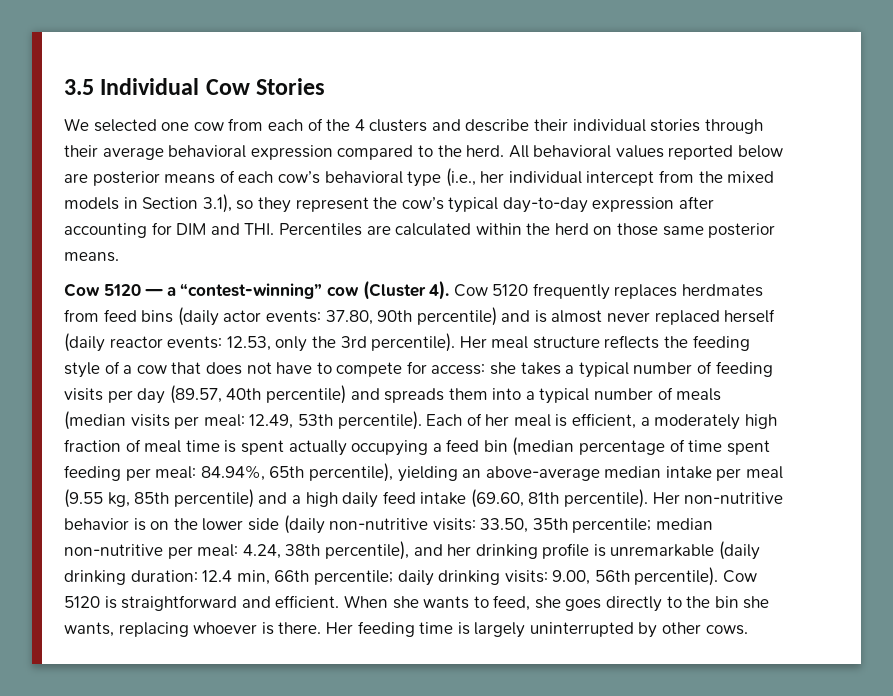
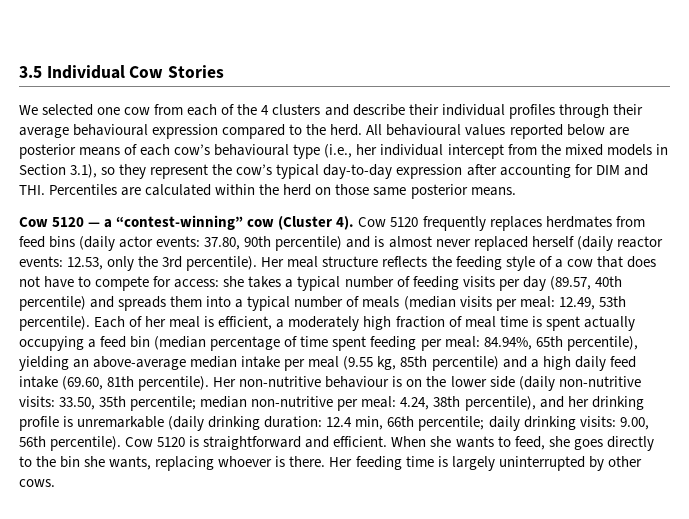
- We selected one cow from each of the 4 clusters and describe their individual stories through their average behavioral expression compared to the herd.
+ We selected one cow from each of the 4 clusters and describe their individual profiles through their average behavioural expression compared to the herd.
- All behavioral values reported below are posterior means of each cow’s behavioral type (i.e., her individual intercept from the mixed models in Section 3.1), so they represent the cow’s typical day-to-day expression after accounting for DIM and THI. Percentiles are calculated within the herd on those same posterior means.
+ All behavioural values reported below are posterior means of each cow’s behavioural type (i.e., her individual intercept from the mixed models in Section 3.1), so they represent the cow’s typical day-to-day expression after accounting for DIM and THI. Percentiles are calculated within the herd on those same posterior means.
- Her non-nutritive behavior is on the lower side (daily non-nutritive visits: 33.50, 35th percentile; median non-nutritive per meal: 4.24, 38th percentile), and her drinking profile is unremarkable (daily drinking duration: 12.4 min, 66th percentile; daily drinking visits: 9.00, 56th percentile).
+ Her non-nutritive behaviour is on the lower side (daily non-nutritive visits: 33.50, 35th percentile; median non-nutritive per meal: 4.24, 38th percentile), and her drinking profile is unremarkable (daily drinking duration: 12.4 min, 66th percentile; daily drinking visits: 9.00, 56th percentile).

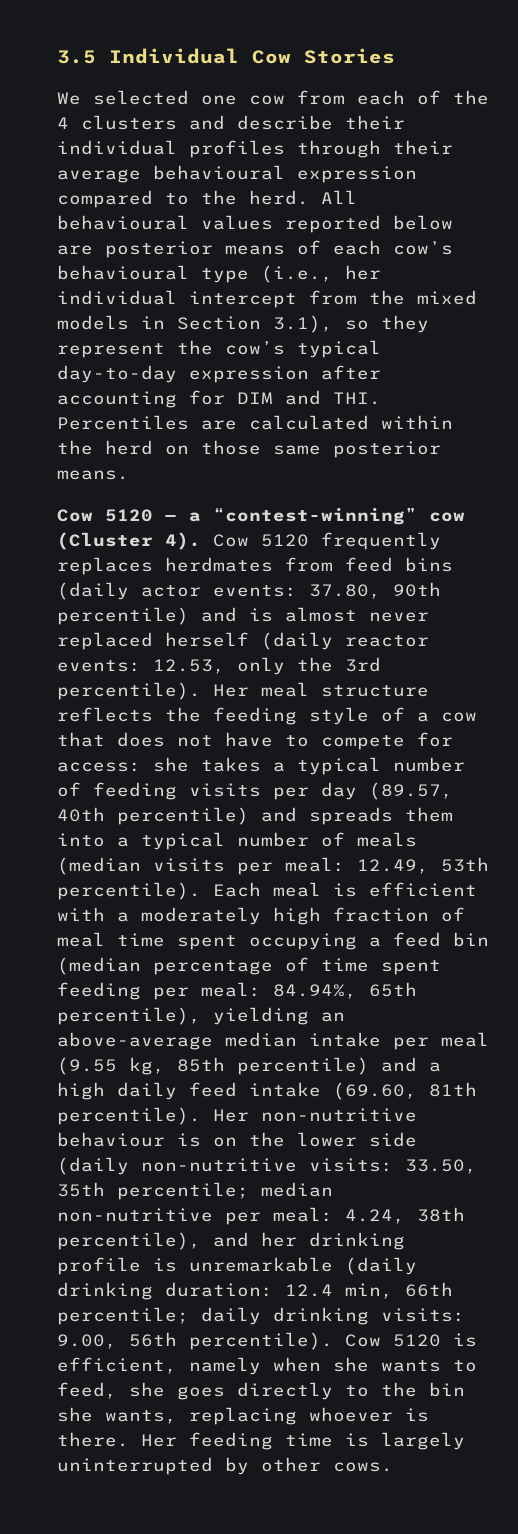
- Each of her meal is efficient, a moderately high fraction of meal time is spent actually occupying a feed bin (median percentage of time spent feeding per meal: 84.94%, 65th percentile), yielding an above-average median intake per meal (9.55 kg, 85th percentile) and a high daily feed intake (69.60, 81th percentile).
+ Each meal is efficient with a moderately high fraction of meal time spent occupying a feed bin (median percentage of time spent feeding per meal: 84.94%, 65th percentile), yielding an above-average median intake per meal (9.55 kg, 85th percentile) and a high daily feed intake (69.60, 81th percentile).
- Cow 5120 is straightforward and efficient. When she wants to feed, she goes directly to the bin she wants, replacing whoever is there.
+ Cow 5120 is efficient, namely when she wants to feed, she goes directly to the bin she wants, replacing whoever is there.

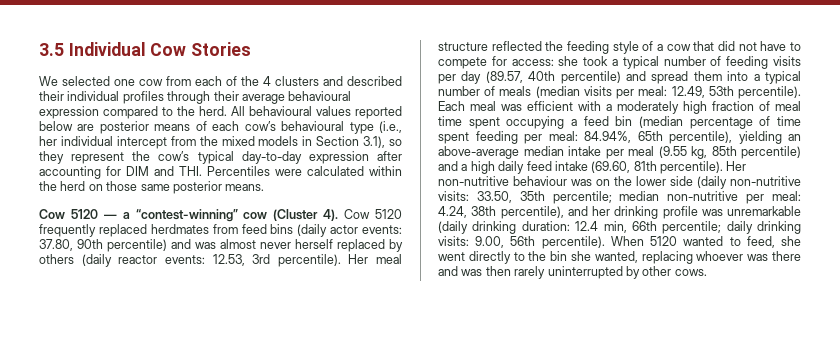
- We selected one cow from each of the 4 clusters and describe their individual profiles through their average behavioural expression compared to the herd.
+ We selected one cow from each of the 4 clusters and described their individual profiles through their average behavioural expression compared to the herd.
- All behavioural values reported below are posterior means of each cow’s behavioural type (i.e., her individual intercept from the mixed models in Section 3.1), so they represent the cow’s typical day-to-day expression after accounting for DIM and THI. Percentiles are calculated within the herd on those same posterior means.
+ All behavioural values reported below are posterior means of each cow’s behavioural type (i.e., her individual intercept from the mixed models in Section 3.1), so they represent the cow’s typical day-to-day expression after accounting for DIM and THI. Percentiles were calculated within the herd on those same posterior means.
- Cow 5120 frequently replaces herdmates from feed bins (daily actor events: 37.80, 90th percentile) and is almost never replaced herself (daily reactor events: 12.53, only the 3rd percentile).
+ Cow 5120 frequently replaced herdmates from feed bins (daily actor events: 37.80, 90th percentile) and was almost never herself replaced by others (daily reactor events: 12.53, 3rd percentile).
- Her meal structure reflects the feeding style of a cow that does not have to compete for access: she takes a typical number of feeding visits per day (89.57, 40th percentile) and spreads them into a typical number of meals (median visits per meal: 12.49, 53th percentile).
+ Her meal structure reflected the feeding style of a cow that did not have to compete for access: she took a typical number of feeding visits per day (89.57, 40th percentile) and spread them into a typical number of meals (median visits per meal: 12.49, 53th percentile).
- Each meal is efficient with a moderately high fraction of meal time spent occupying a feed bin (median percentage of time spent feeding per meal: 84.94%, 65th percentile), yielding an above-average median intake per meal (9.55 kg, 85th percentile) and a high daily feed intake (69.60, 81th percentile).
+ Each meal was efficient with a moderately high fraction of meal time spent occupying a feed bin (median percentage of time spent feeding per meal: 84.94%, 65th percentile), yielding an above-average median intake per meal (9.55 kg, 85th percentile) and a high daily feed intake (69.60, 81th percentile).
- Her non-nutritive behaviour is on the lower side (daily non-nutritive visits: 33.50, 35th percentile; median non-nutritive per meal: 4.24, 38th percentile), and her drinking profile is unremarkable (daily drinking duration: 12.4 min, 66th percentile; daily drinking visits: 9.00, 56th percentile).
+ Her non-nutritive behaviour was on the lower side (daily non-nutritive visits: 33.50, 35th percentile; median non-nutritive per meal: 4.24, 38th percentile), and her drinking profile was unremarkable (daily drinking duration: 12.4 min, 66th percentile; daily drinking visits: 9.00, 56th percentile).
- Cow 5120 is efficient, namely when she wants to feed, she goes directly to the bin she wants, replacing whoever is there. Her feeding time is largely uninterrupted by other cows.
+ When 5120 wanted to feed, she went directly to the bin she wanted, replacing whoever was there and was then rarely uninterrupted by other cows.

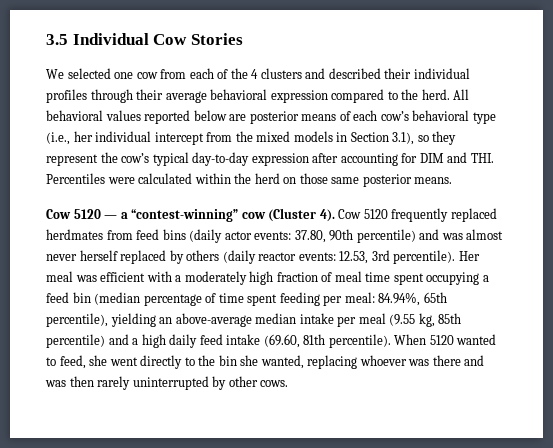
- We selected one cow from each of the 4 clusters and described their individual profiles through their average behavioural expression compared to the herd.
+ We selected one cow from each of the 4 clusters and described their individual profiles through their average behavioral expression compared to the herd.
- All behavioural values reported below are posterior means of each cow’s behavioural type (i.e., her individual intercept from the mixed models in Section 3.1), so they represent the cow’s typical day-to-day expression after accounting for DIM and THI. Percentiles were calculated within the herd on those same posterior means.
+ All behavioral values reported below are posterior means of each cow’s behavioral type (i.e., her individual intercept from the mixed models in Section 3.1), so they represent the cow’s typical day-to-day expression after accounting for DIM and THI. Percentiles were calculated within the herd on those same posterior means.
- Her meal structure reflected the feeding style of a cow that did not have to compete for access: she took a typical number of feeding visits per day (89.57, 40th percentile) and spread them into a typical number of meals (median visits per meal: 12.49, 53th percentile). Each meal was efficient with a moderately high fraction of meal time spent occupying a feed bin (median percentage of time spent feeding per meal: 84.94%, 65th percentile), yielding an above-average median intake per meal (9.55 kg, 85th percentile) and a high daily feed intake (69.60, 81th percentile).
+ Her meal was efficient with a moderately high fraction of meal time spent occupying a feed bin (median percentage of time spent feeding per meal: 84.94%, 65th percentile), yielding an above-average median intake per meal (9.55 kg, 85th percentile) and a high daily feed intake (69.60, 81th percentile).
- Her non-nutritive behaviour was on the lower side (daily non-nutritive visits: 33.50, 35th percentile; median non-nutritive per meal: 4.24, 38th percentile), and her drinking profile was unremarkable (daily drinking duration: 12.4 min, 66th percentile; daily drinking visits: 9.00, 56th percentile).

